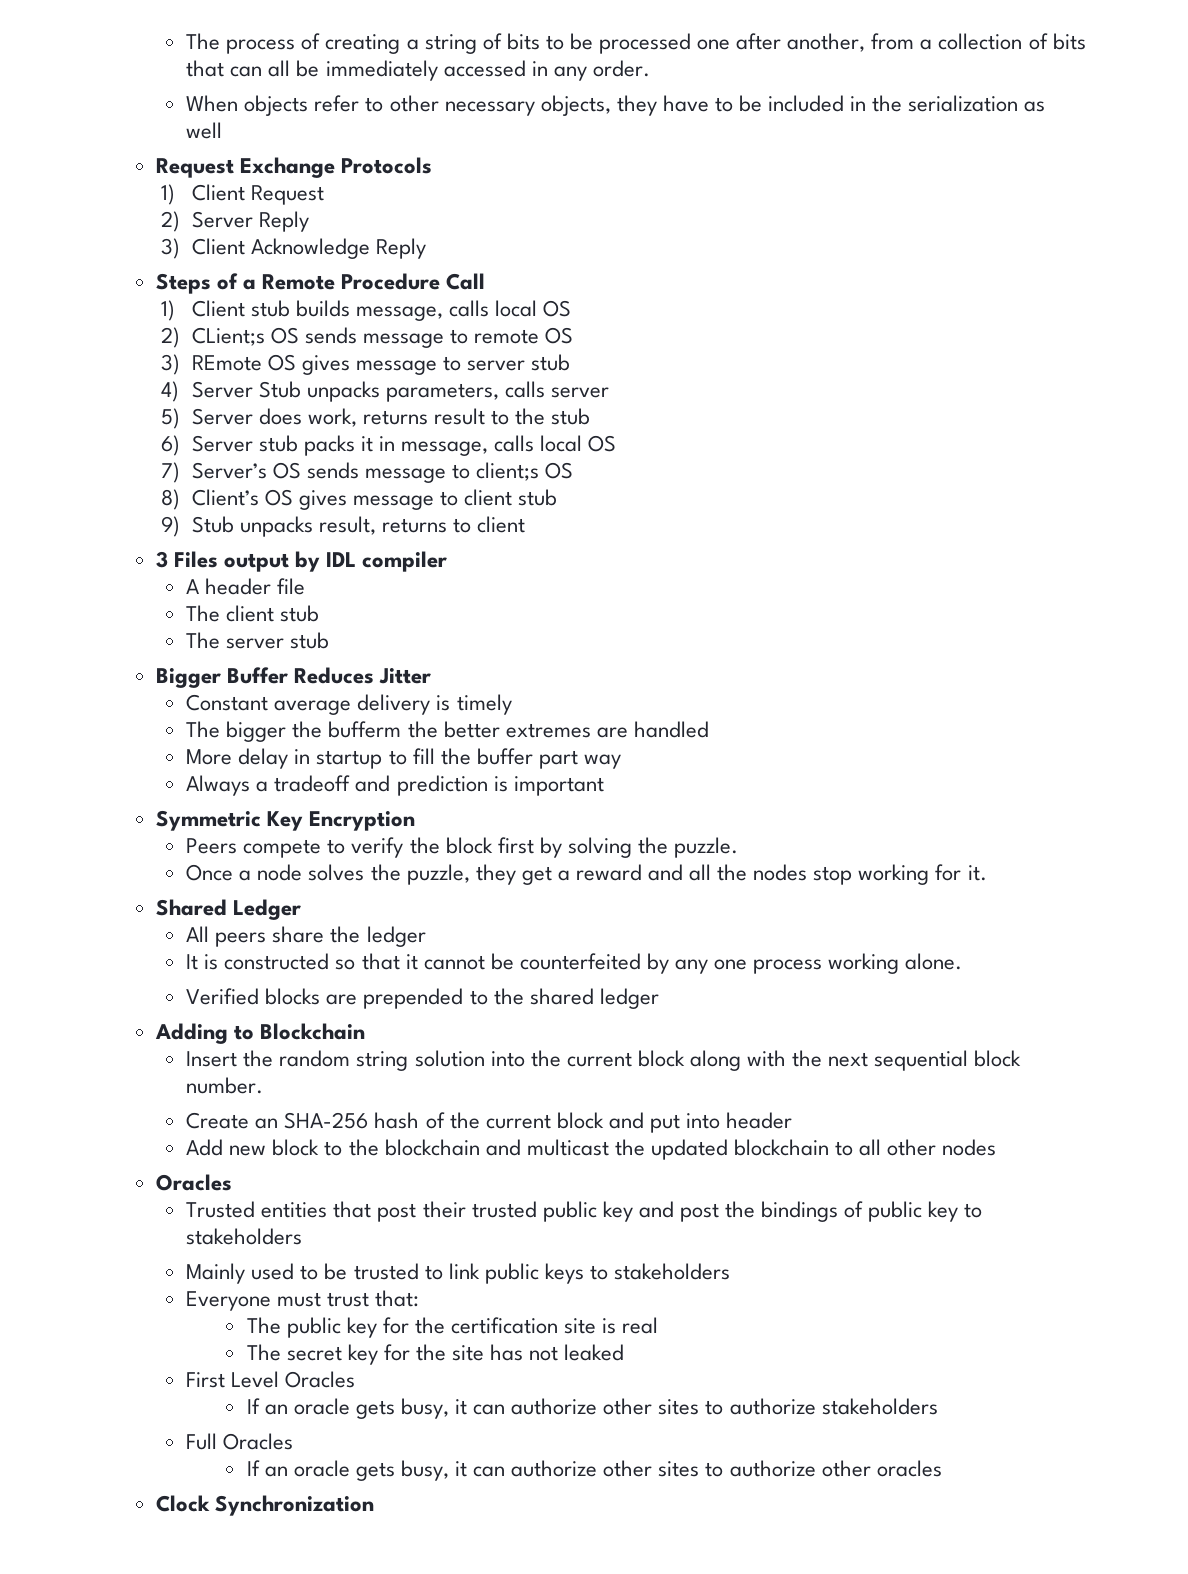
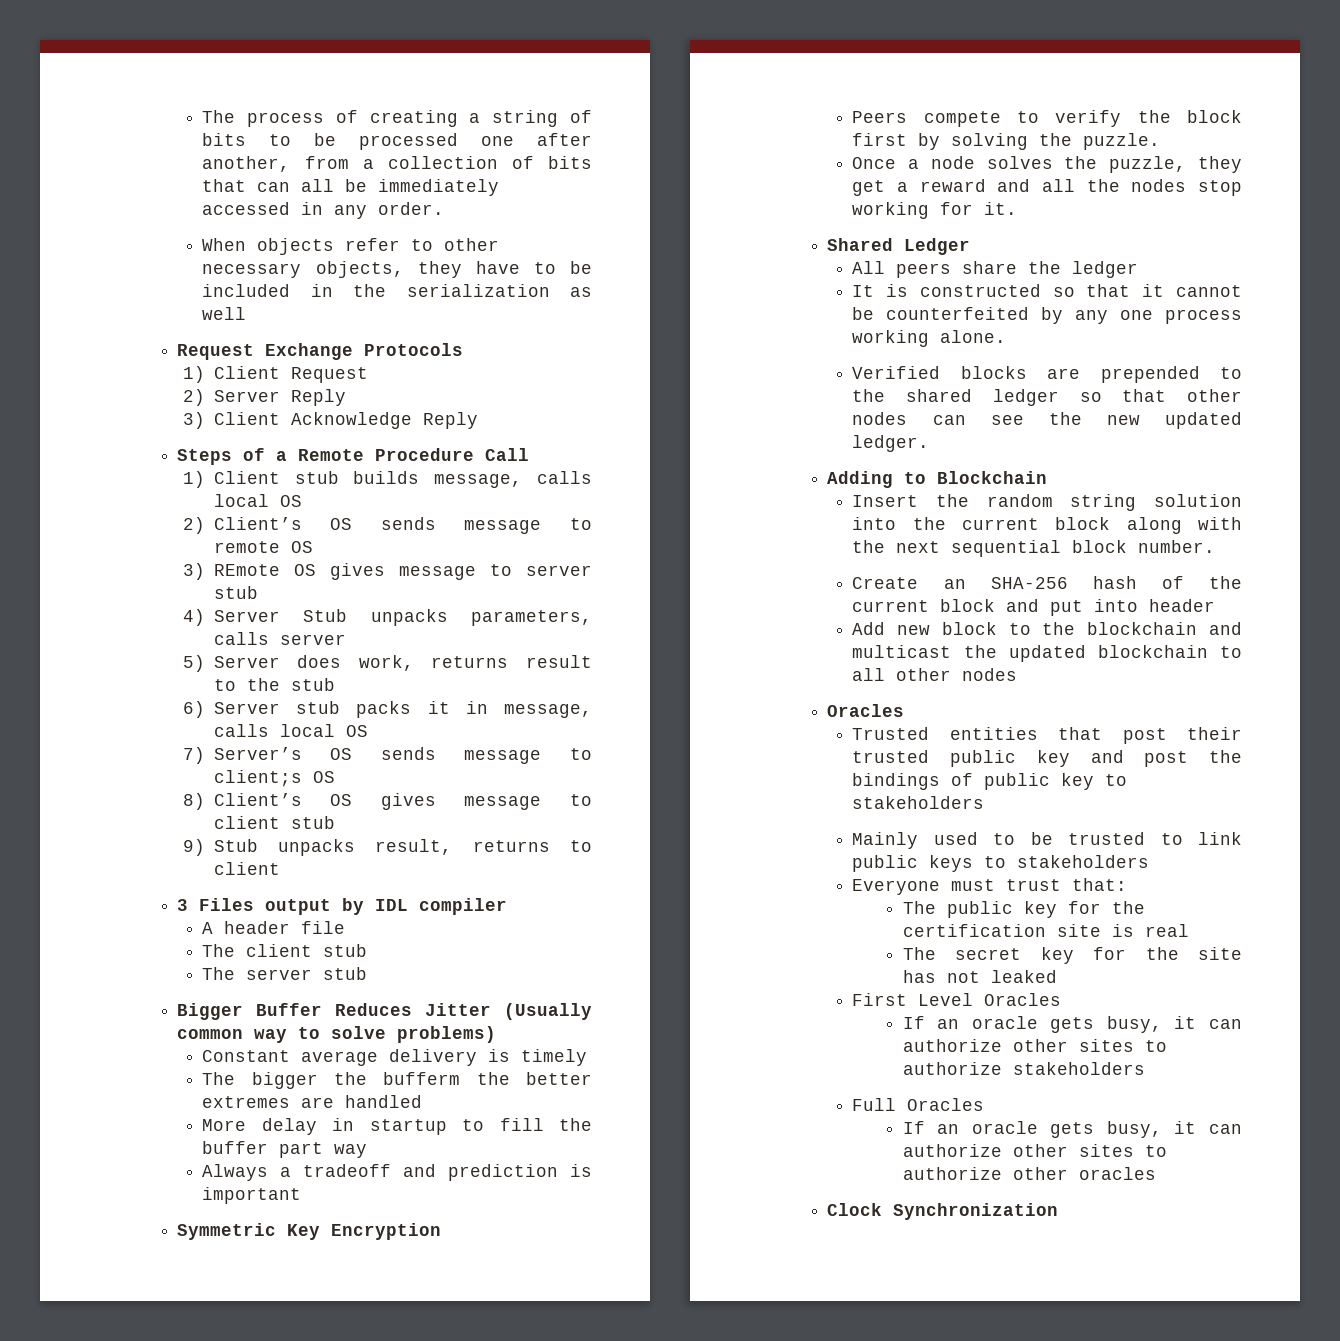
- 2) CLient;s OS sends message to remote OS
+ 2) Client’s OS sends message to remote OS
- Bigger Buffer Reduces Jitter
+ Bigger Buffer Reduces Jitter (Usually common way to solve problems)
- Verified blocks are prepended to the shared ledger
+ Verified blocks are prepended to the shared ledger so that other nodes can see the new updated ledger.

